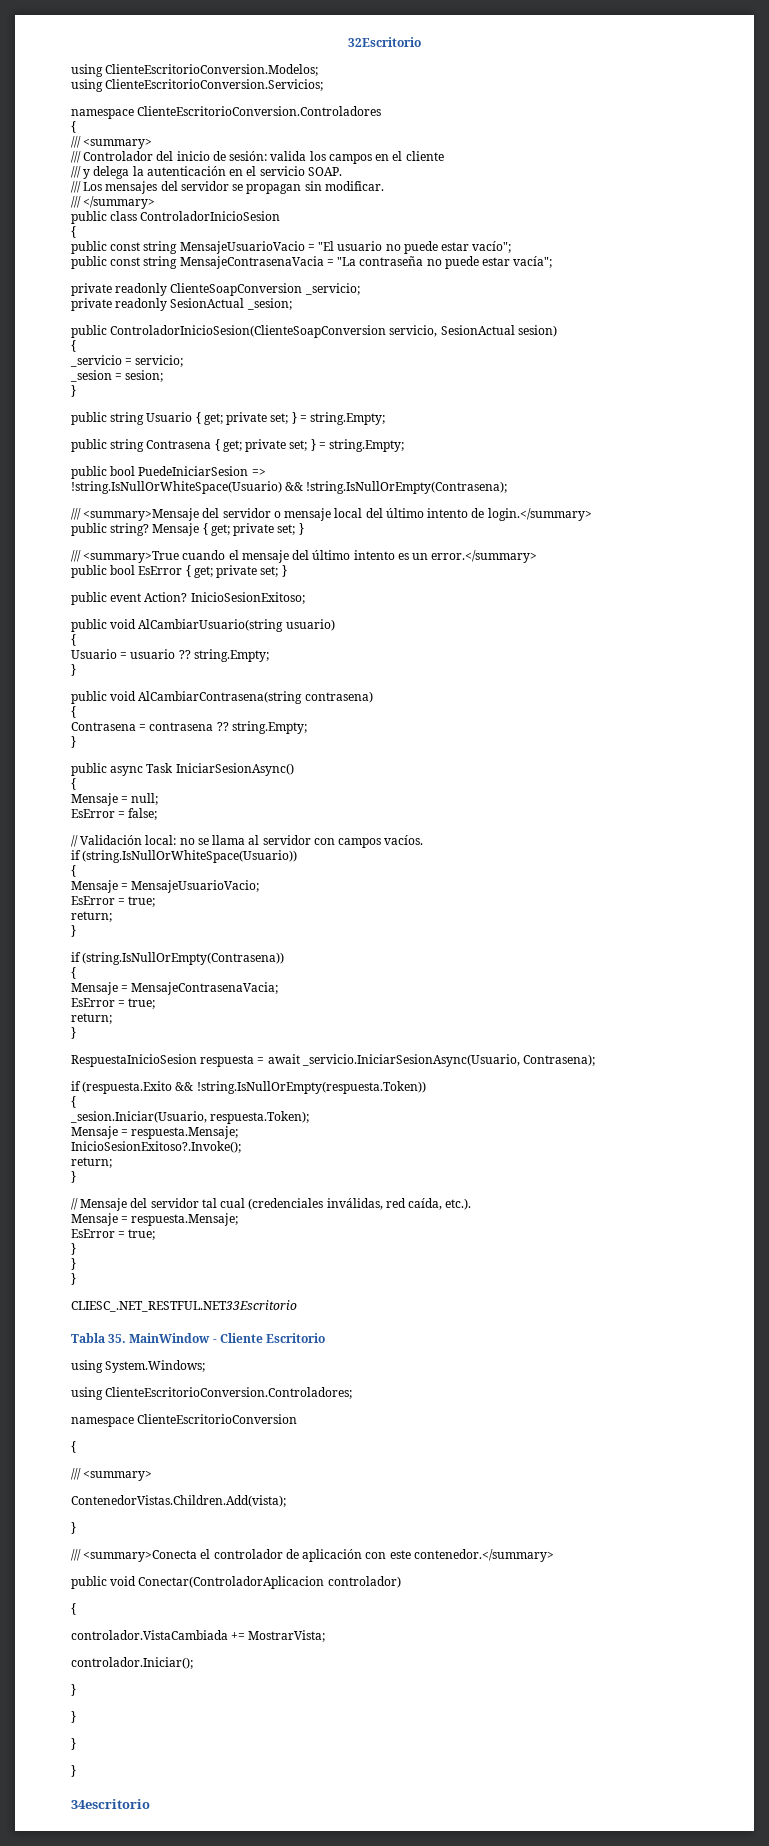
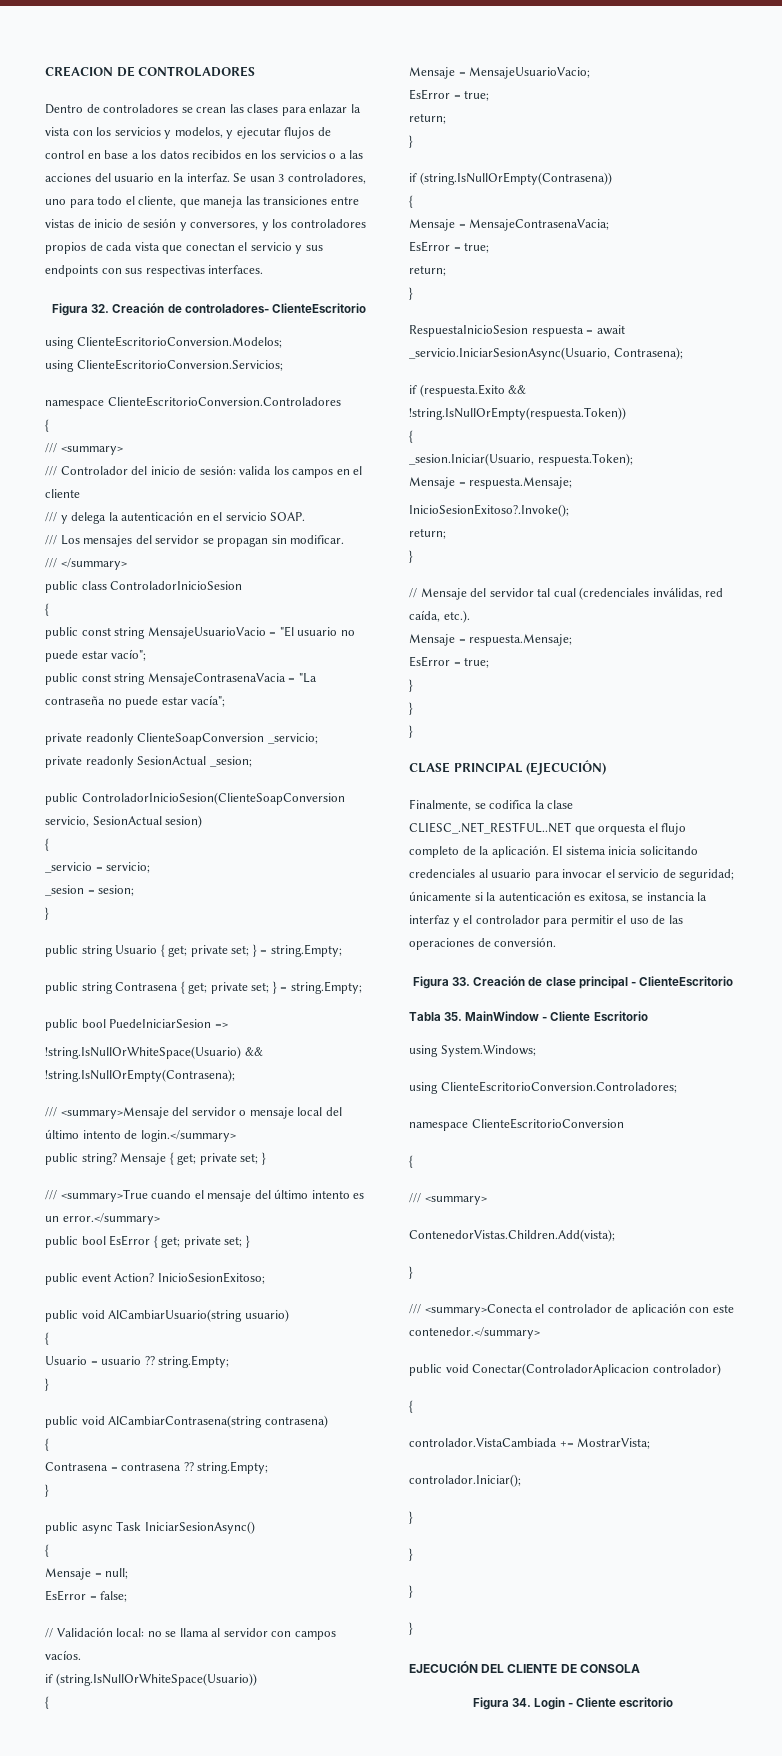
- 32Escritorio
+ CREACION DE CONTROLADORES
+ Dentro de controladores se crean las clases para enlazar la vista con los servicios y modelos, y ejecutar flujos de control en base a los datos recibidos en los servicios o a las acciones del usuario en la interfaz. Se usan 3 controladores, uno para todo el cliente, que maneja las transiciones entre vistas de inicio de sesión y conversores, y los controladores propios de cada vista que conectan el servicio y sus endpoints con sus respectivas interfaces.
+ Figura 32. Creación de controladores- ClienteEscritorio
- CLIESC_.NET_RESTFUL.NET33Escritorio
+ CLASE PRINCIPAL (EJECUCIÓN)
+ Finalmente, se codifica la clase CLIESC_.NET_RESTFUL..NET que orquesta el flujo completo de la aplicación. El sistema inicia solicitando credenciales al usuario para invocar el servicio de seguridad; únicamente si la autenticación es exitosa, se instancia la interfaz y el controlador para permitir el uso de las operaciones de conversión.
+ Figura 33. Creación de clase principal - ClienteEscritorio
- 34escritorio
+ EJECUCIÓN DEL CLIENTE DE CONSOLA
+ Figura 34. Login - Cliente escritorio

